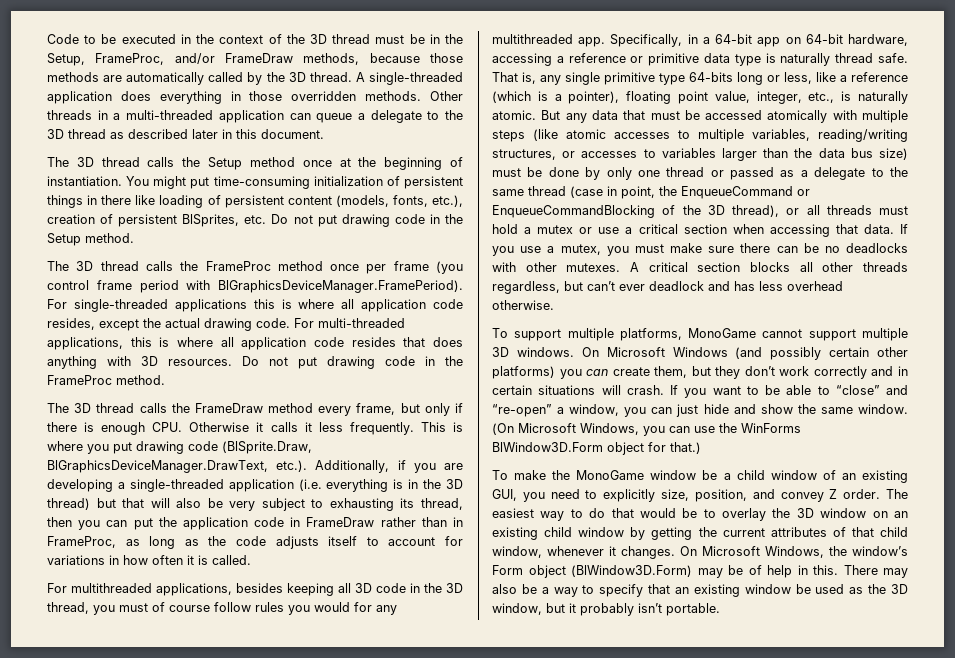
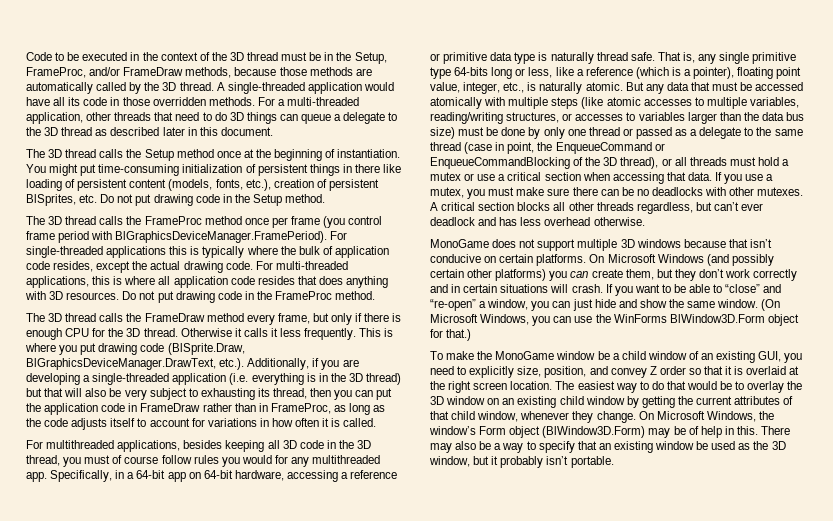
- A single-threaded application does everything in those overridden methods. Other threads in a multi-threaded application can queue a delegate to the 3D thread as described later in this document.
+ A single-threaded application would have all its code in those overridden methods. For a multi-threaded application, other threads that need to do 3D things can queue a delegate to the 3D thread as described later in this document.
- The 3D thread calls the FrameProc method once per frame (you control frame period with BlGraphicsDeviceManager.FramePeriod). For single-threaded applications this is where all application code resides, except the actual drawing code.
+ The 3D thread calls the FrameProc method once per frame (you control frame period with BlGraphicsDeviceManager.FramePeriod). For single-threaded applications this is typically where the bulk of application code resides, except the actual drawing code.
- The 3D thread calls the FrameDraw method every frame, but only if there is enough CPU. Otherwise it calls it less frequently.
+ The 3D thread calls the FrameDraw method every frame, but only if there is enough CPU for the 3D thread. Otherwise it calls it less frequently.
- To support multiple platforms, MonoGame cannot support multiple 3D windows.
+ MonoGame does not support multiple 3D windows because that isn’t conducive on certain platforms.
- To make the MonoGame window be a child window of an existing GUI, you need to explicitly size, position, and convey Z order.
+ To make the MonoGame window be a child window of an existing GUI, you need to explicitly size, position, and convey Z order so that it is overlaid at the right screen location.
- The easiest way to do that would be to overlay the 3D window on an existing child window by getting the current attributes of that child window, whenever it changes.
+ The easiest way to do that would be to overlay the 3D window on an existing child window by getting the current attributes of that child window, whenever they change.

